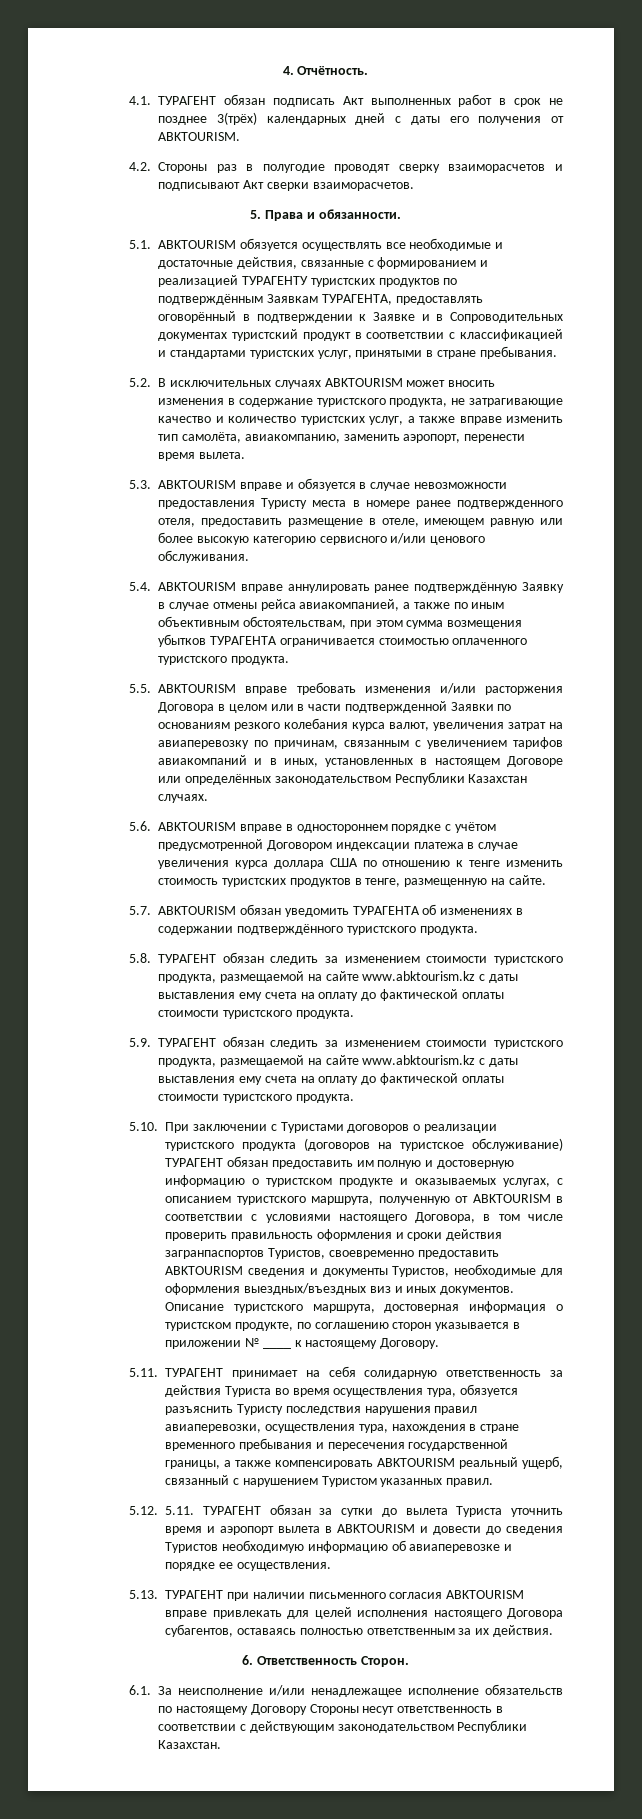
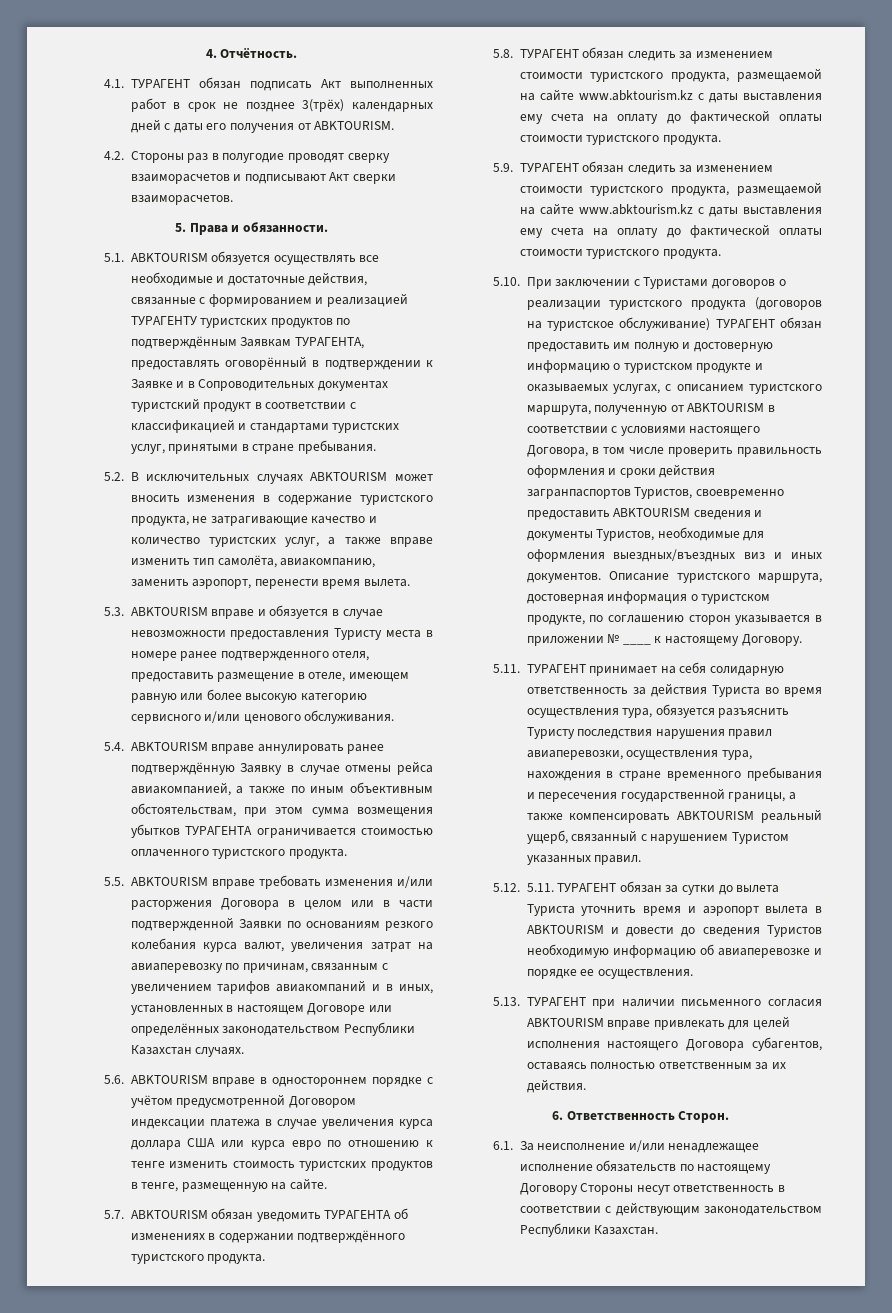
- 5.6. ABKTOURISM вправе в одностороннем порядке с учётом предусмотренной Договором индексации платежа в случае увеличения курса доллара США по отношению к тенге изменить стоимость туристских продуктов в тенге, размещенную на сайте.
+ 5.6. ABKTOURISM вправе в одностороннем порядке с учётом предусмотренной Договором индексации платежа в случае увеличения курса доллара США или курса евро по отношению к тенге изменить стоимость туристских продуктов в тенге, размещенную на сайте.

